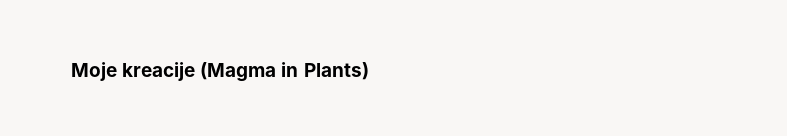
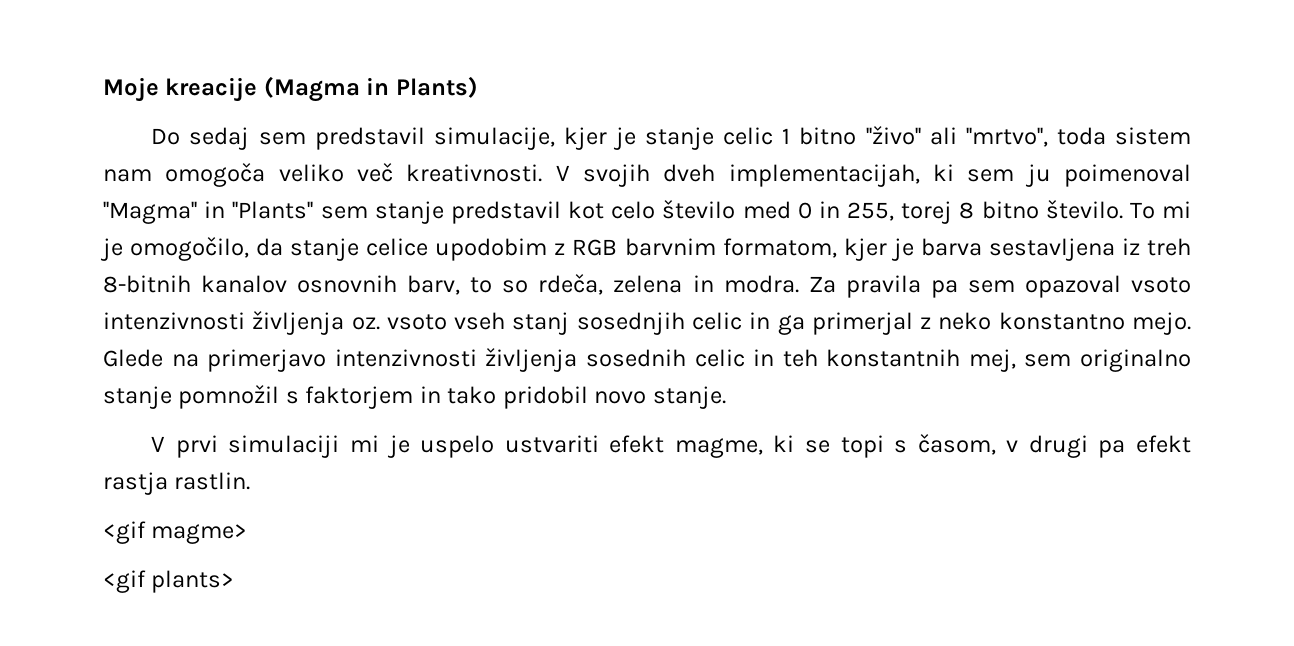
+ Do sedaj sem predstavil simulacije, kjer je stanje celic 1 bitno ''živo'' ali ''mrtvo'', toda sistem nam omogoča veliko več kreativnosti. V svojih dveh implementacijah, ki sem ju poimenoval ''Magma'' in ''Plants'' sem stanje predstavil kot celo število med 0 in 255, torej 8 bitno število. To mi je omogočilo, da stanje celice upodobim z RGB barvnim formatom, kjer je barva sestavljena iz treh 8-bitnih kanalov osnovnih barv, to so rdeča, zelena in modra. Za pravila pa sem opazoval vsoto intenzivnosti življenja oz. vsoto vseh stanj sosednjih celic in ga primerjal z neko konstantno mejo. Glede na primerjavo intenzivnosti življenja sosednih celic in teh konstantnih mej, sem originalno stanje pomnožil s faktorjem in tako pridobil novo stanje.
+ V prvi simulaciji mi je uspelo ustvariti efekt magme, ki se topi s časom, v drugi pa efekt rastja rastlin.
+ <gif magme>
+ <gif plants>

